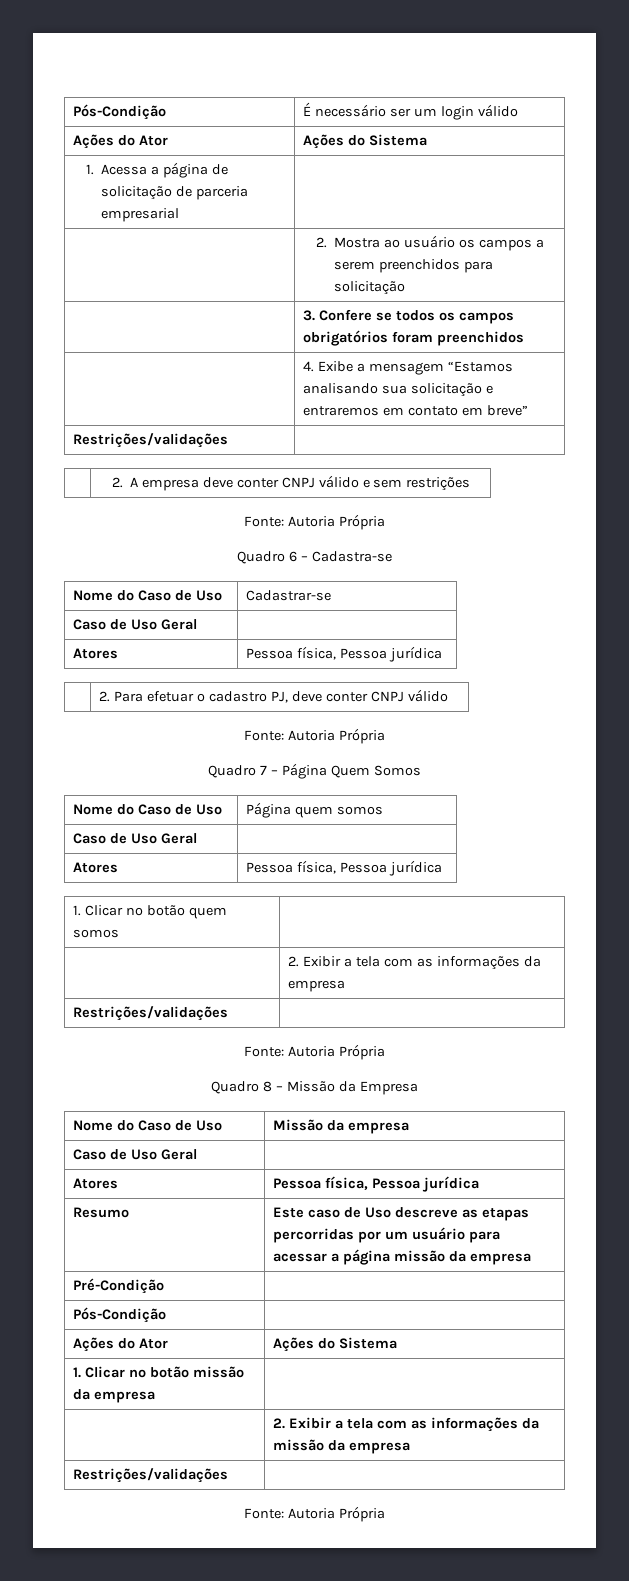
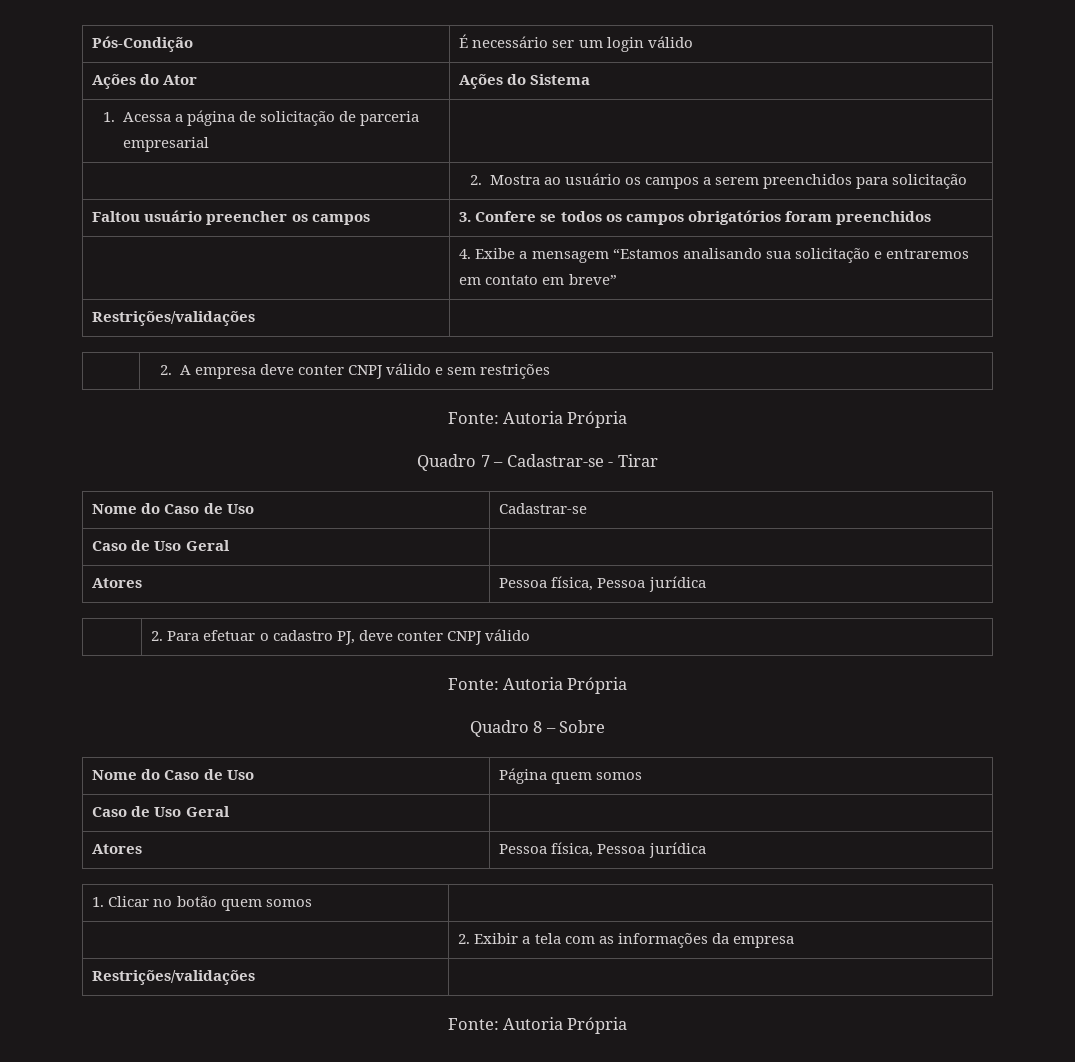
- | 3. Confere se todos os campos obrigatórios foram preenchidos
+ Faltou usuário preencher os campos | 3. Confere se todos os campos obrigatórios foram preenchidos
- Quadro 6 – Cadastra-se
+ Quadro 7 – Cadastrar-se - Tirar
- Quadro 7 – Página Quem Somos
+ Quadro 8 – Sobre
- Quadro 8 – Missão da Empresa
- Nome do Caso de Uso | Missão da empresa
- Caso de Uso Geral |
- Atores | Pessoa física, Pessoa jurídica
- Resumo | Este caso de Uso descreve as etapas percorridas por um usuário para acessar a página missão da empresa
- Pré-Condição |
- Pós-Condição |
- Ações do Ator | Ações do Sistema
- 1. Clicar no botão missão da empresa |
- | 2. Exibir a tela com as informações da missão da empresa
- Restrições/validações |
- Fonte: Autoria Própria

